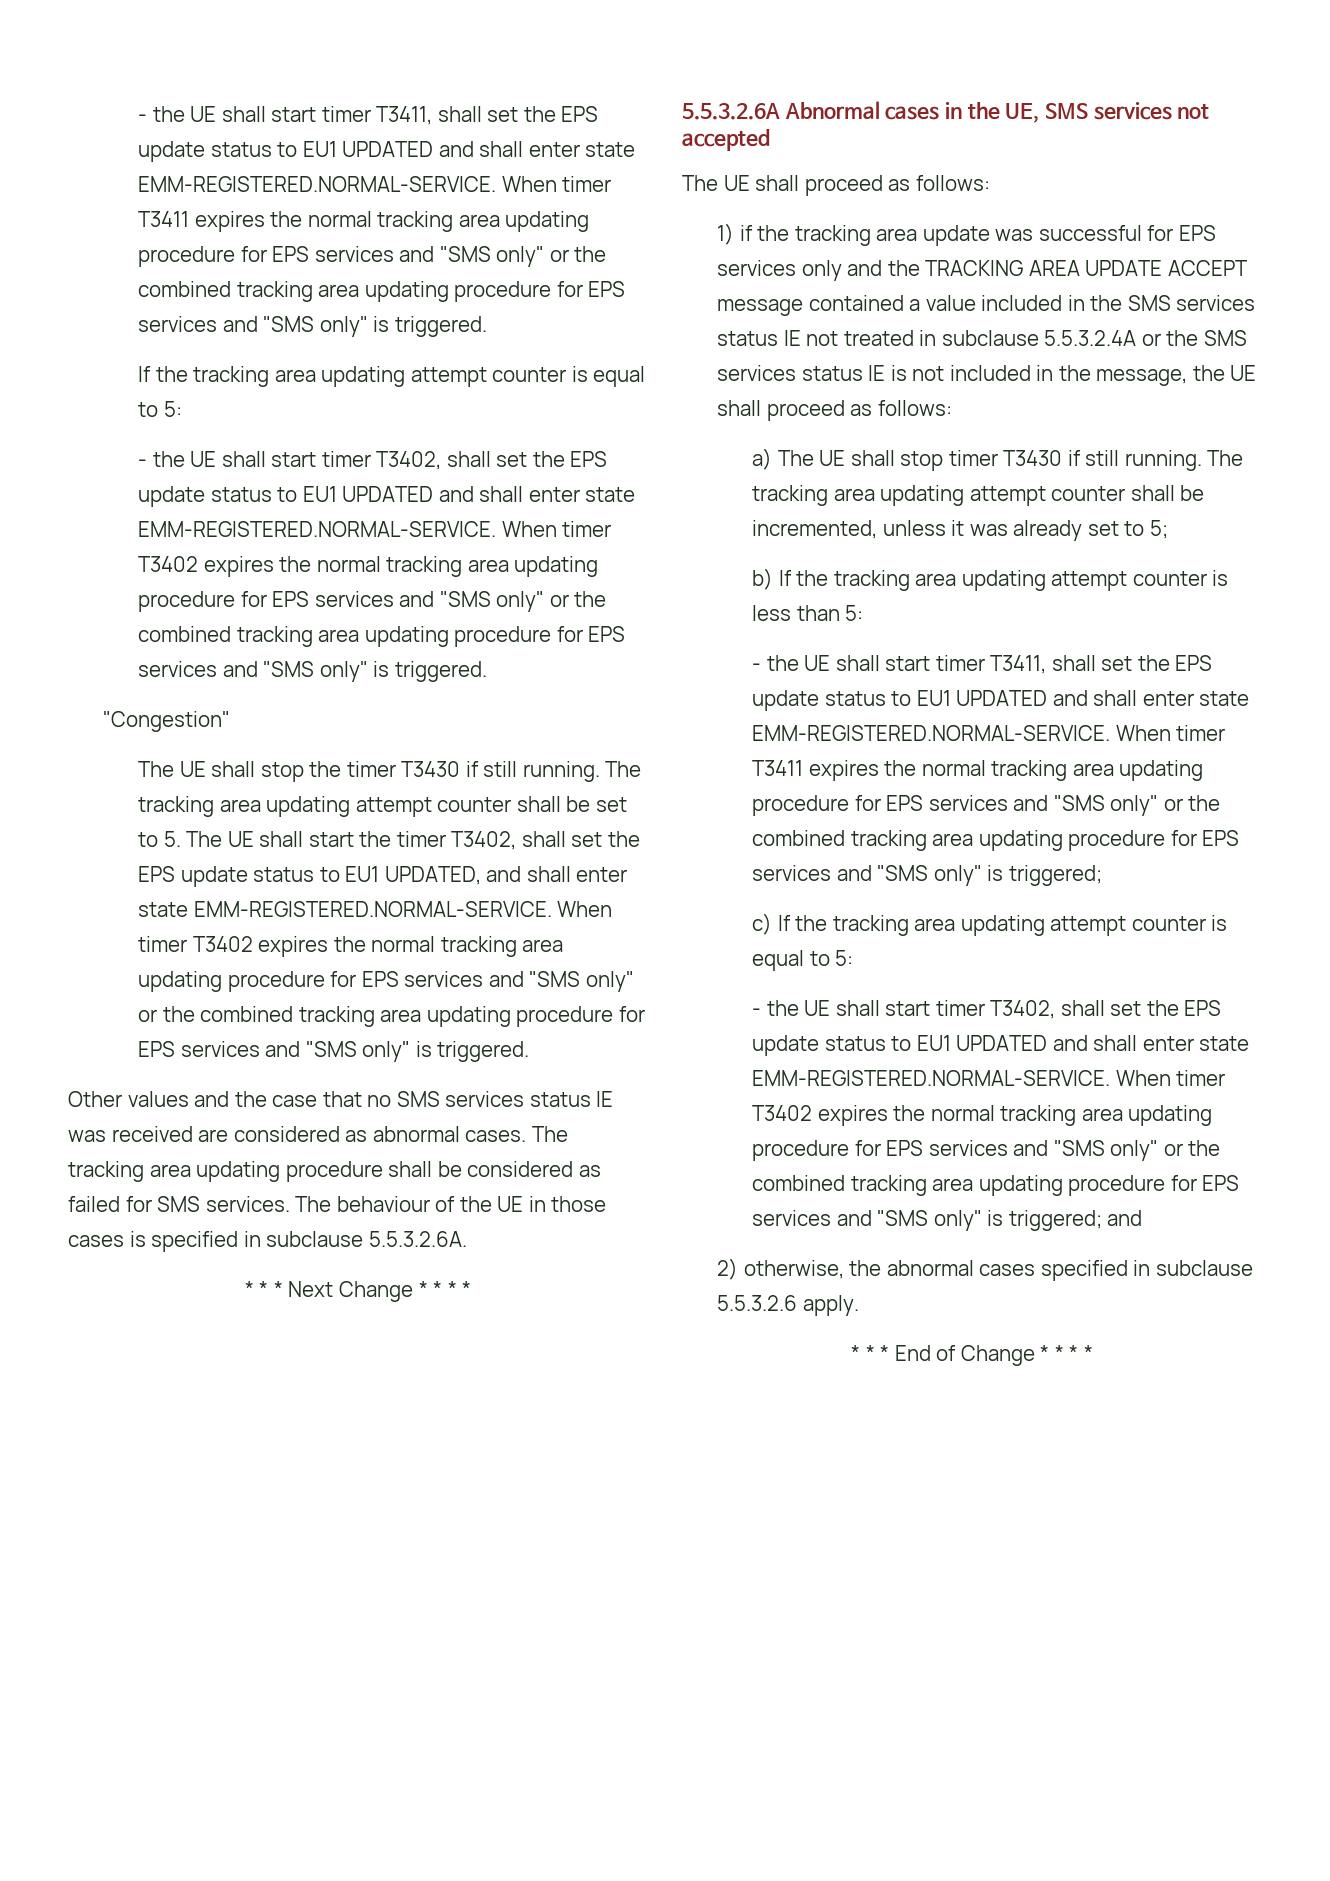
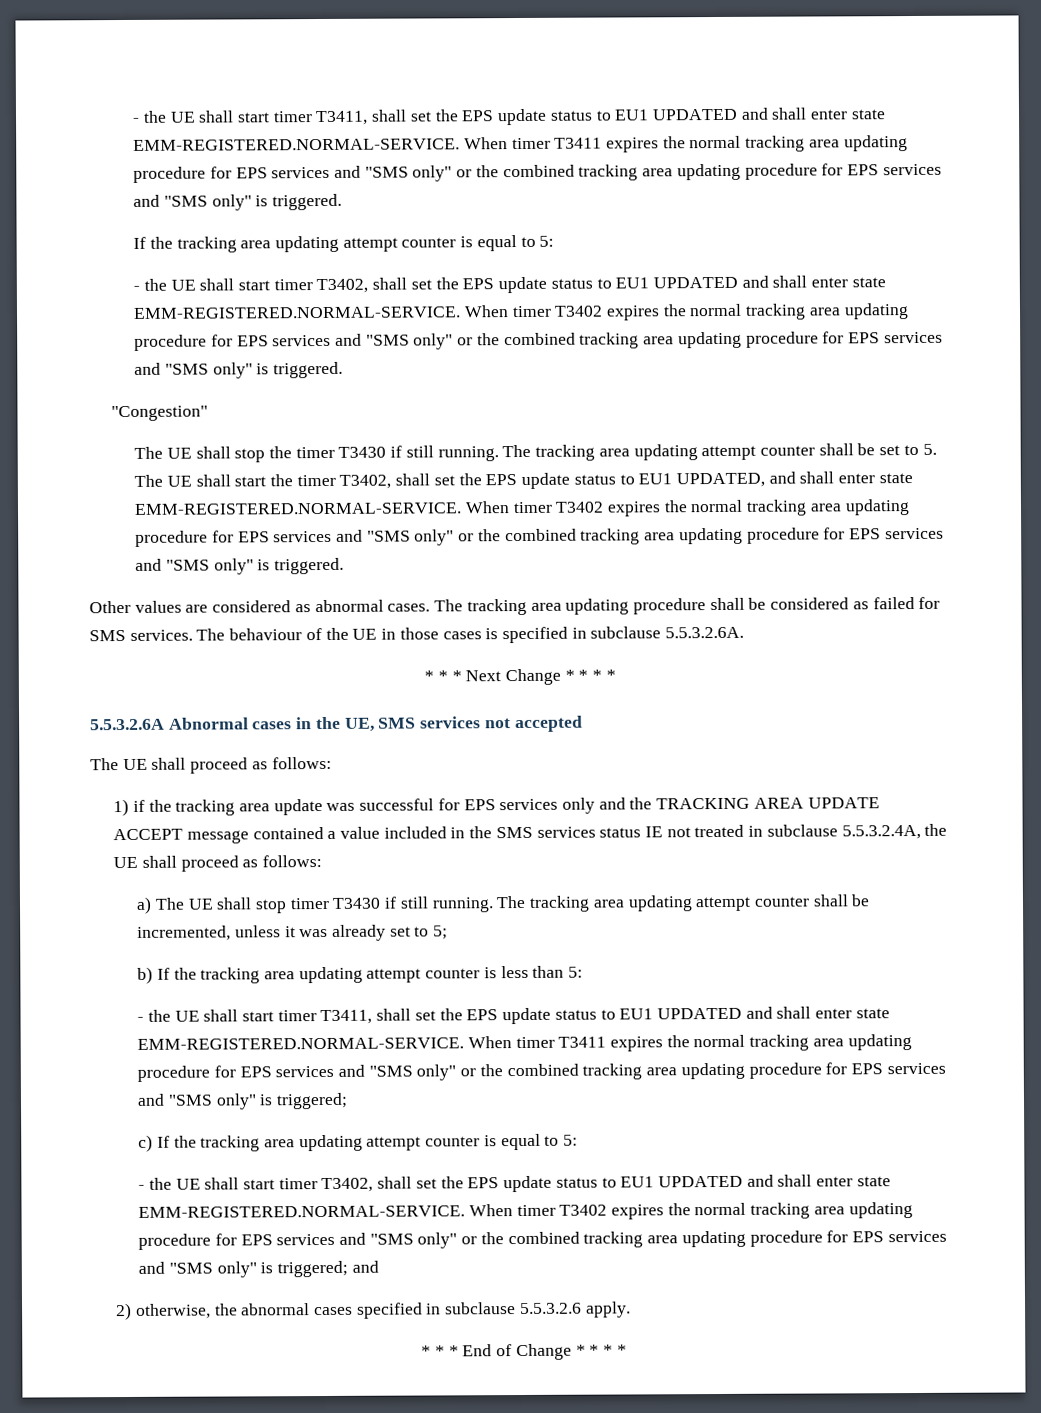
- Other values and the case that no SMS services status IE was received are considered as abnormal cases.
+ Other values are considered as abnormal cases.
- 1) if the tracking area update was successful for EPS services only and the TRACKING AREA UPDATE ACCEPT message contained a value included in the SMS services status IE not treated in subclause 5.5.3.2.4A or the SMS services status IE is not included in the message, the UE shall proceed as follows:
+ 1) if the tracking area update was successful for EPS services only and the TRACKING AREA UPDATE ACCEPT message contained a value included in the SMS services status IE not treated in subclause 5.5.3.2.4A, the UE shall proceed as follows:

